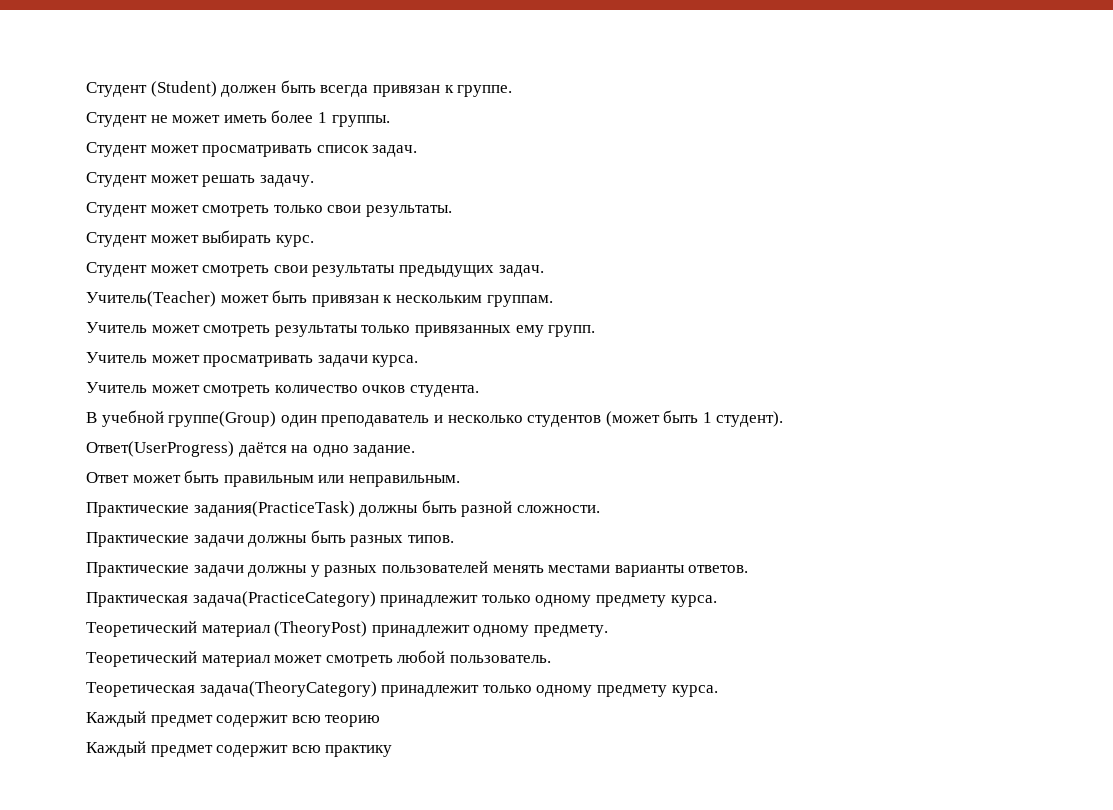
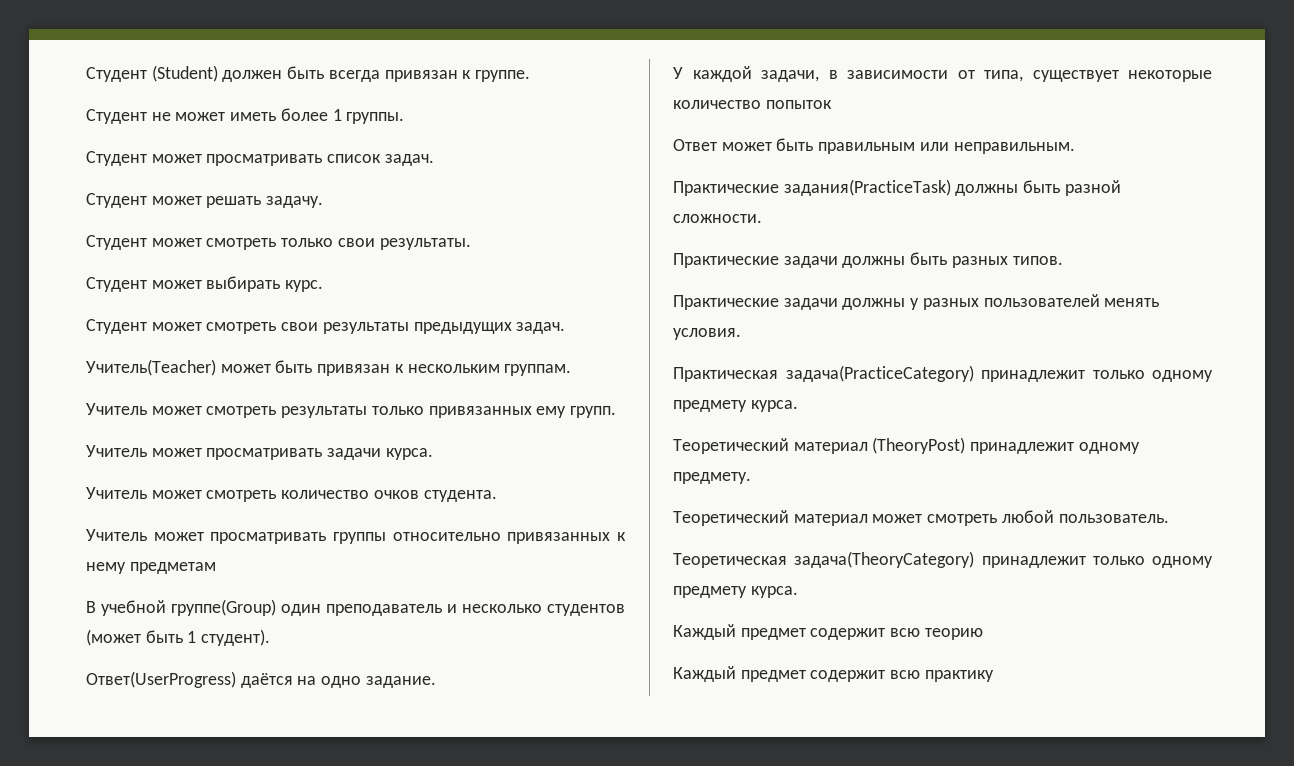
+ Учитель может просматривать группы относительно привязанных к нему предметам
+ У каждой задачи, в зависимости от типа, существует некоторые количество попыток
- Практические задачи должны у разных пользователей менять местами варианты ответов.
+ Практические задачи должны у разных пользователей менять условия.

